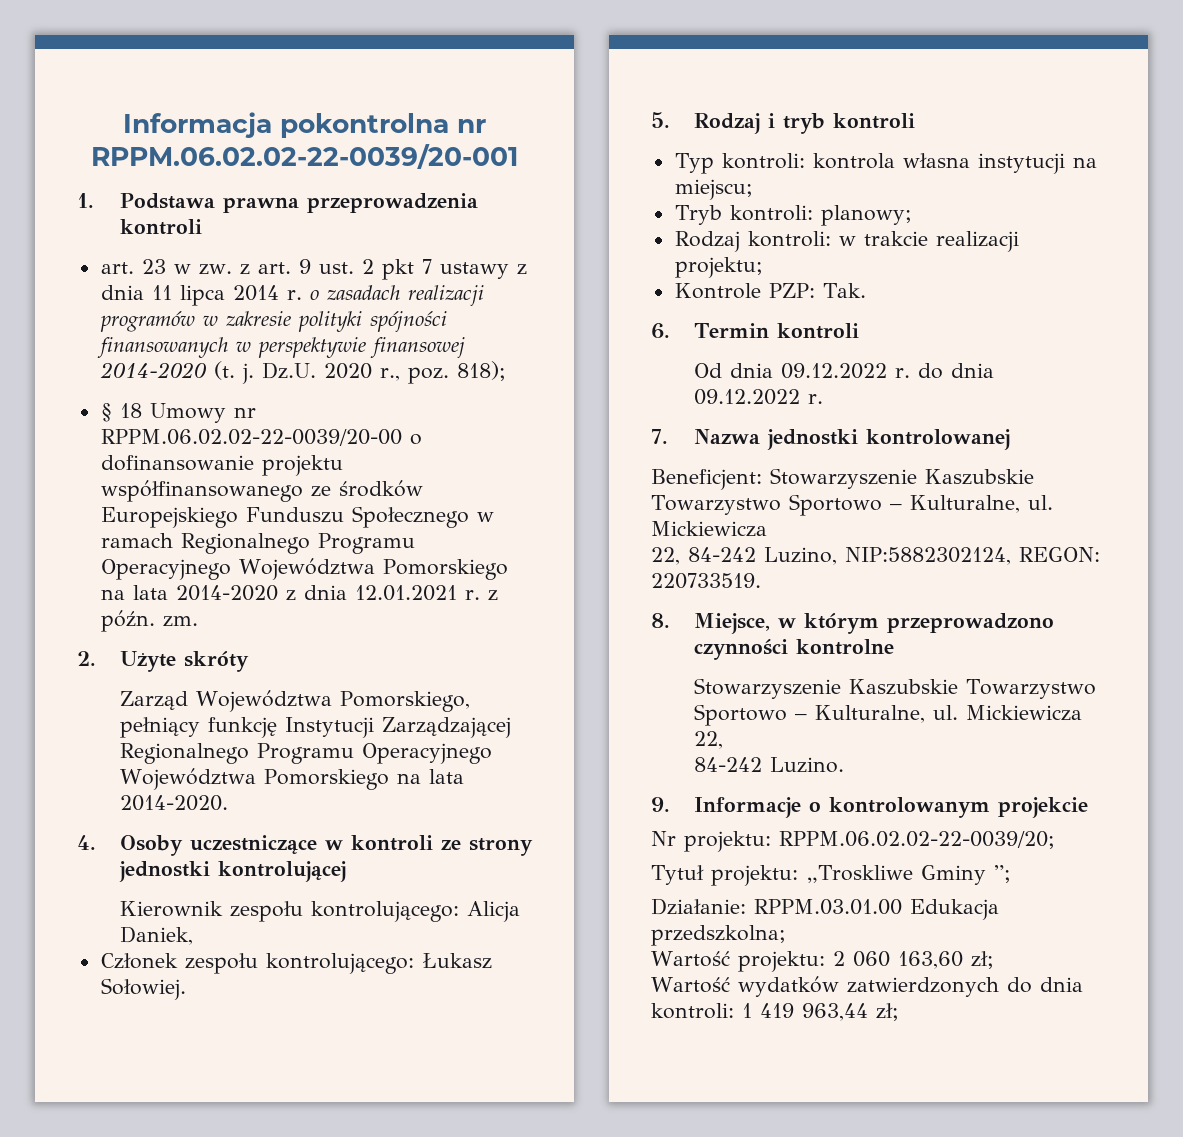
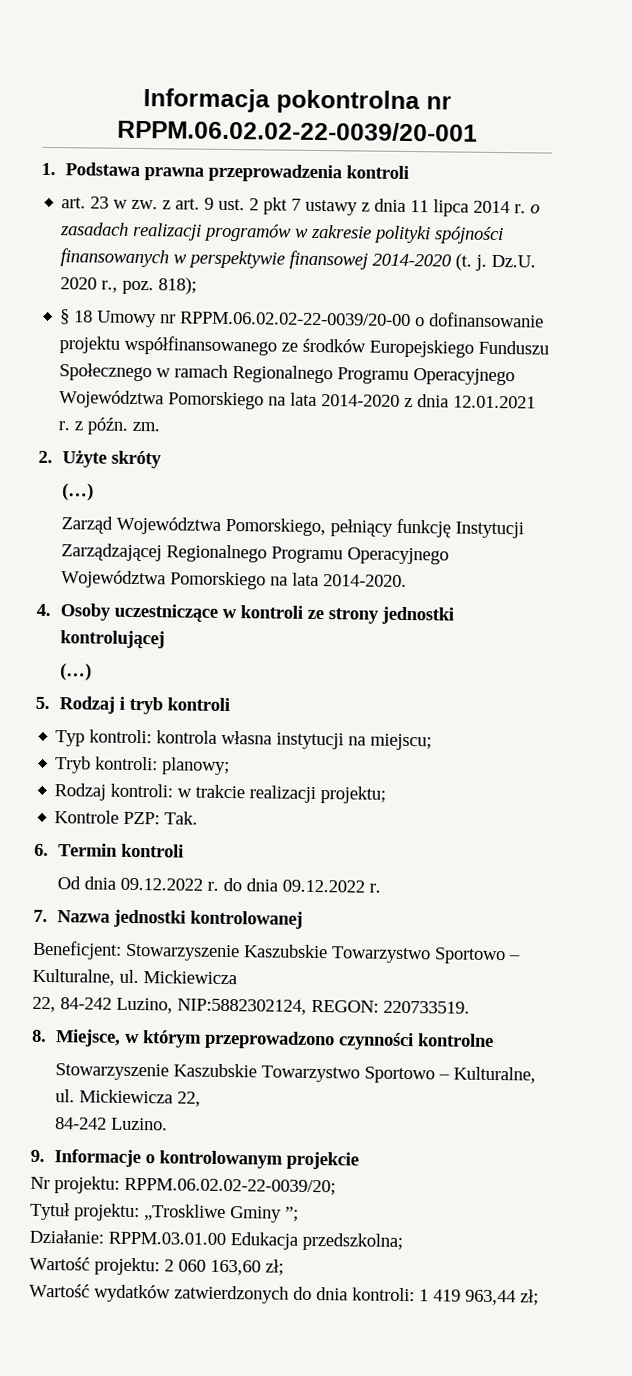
  2. Użyte skróty
+ (…)
  4. Osoby uczestniczące w kontroli ze strony jednostki kontrolującej
- Kierownik zespołu kontrolującego: Alicja Daniek,
- Członek zespołu kontrolującego: Łukasz Sołowiej.
+ (…)

